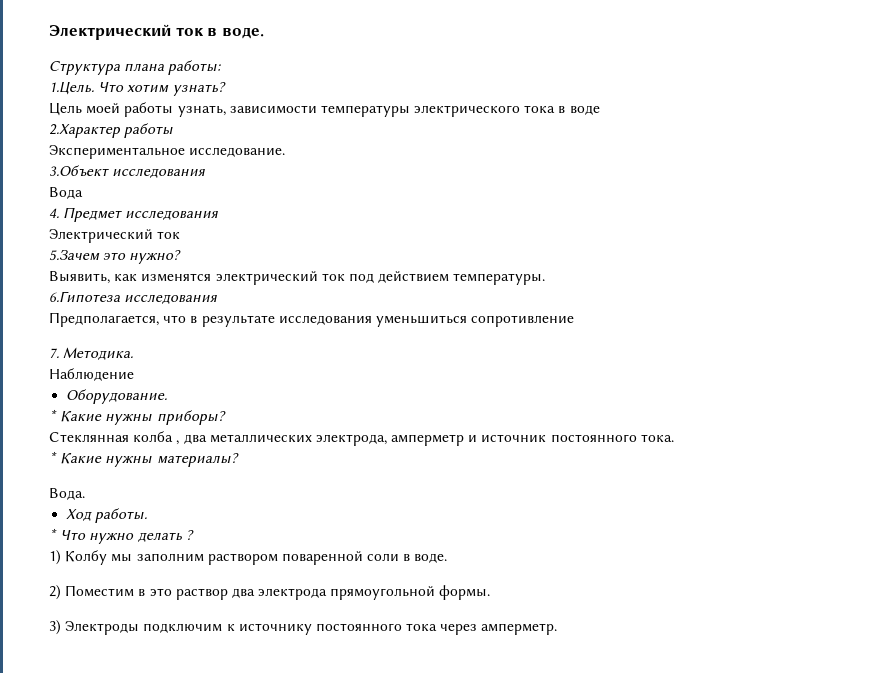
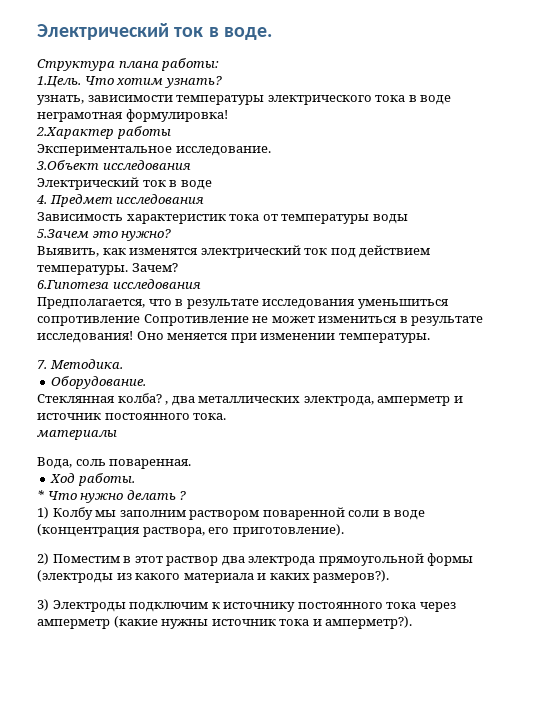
- Цель моей работы узнать, зависимости температуры электрического тока в воде
+ узнать, зависимости температуры электрического тока в воде неграмотная формулировка!
- Вода
+ Электрический ток в воде
  4. Предмет исследования
- Электрический ток
+ Зависимость характеристик тока от температуры воды
+ Зачем?
- Предполагается, что в результате исследования уменьшиться сопротивление
+ Предполагается, что в результате исследования уменьшиться сопротивление Сопротивление не может измениться в результате исследования! Оно меняется при изменении температуры.
- Наблюдение
- * Какие нужны приборы?
- Стеклянная колба , два металлических электрода, амперметр и источник постоянного тока.
+ Стеклянная колба? , два металлических электрода, амперметр и источник постоянного тока.
- * Какие нужны материалы?
- Вода.
+ материалы
+ Вода, соль поваренная.
- 1) Колбу мы заполним раствором поваренной соли в воде.
+ 1) Колбу мы заполним раствором поваренной соли в воде (концентрация раствора, его приготовление).
- 2) Поместим в это раствор два электрода прямоугольной формы.
+ 2) Поместим в этот раствор два электрода прямоугольной формы (электроды из какого материала и каких размеров?).
- 3) Электроды подключим к источнику постоянного тока через амперметр.
+ 3) Электроды подключим к источнику постоянного тока через амперметр (какие нужны источник тока и амперметр?).

